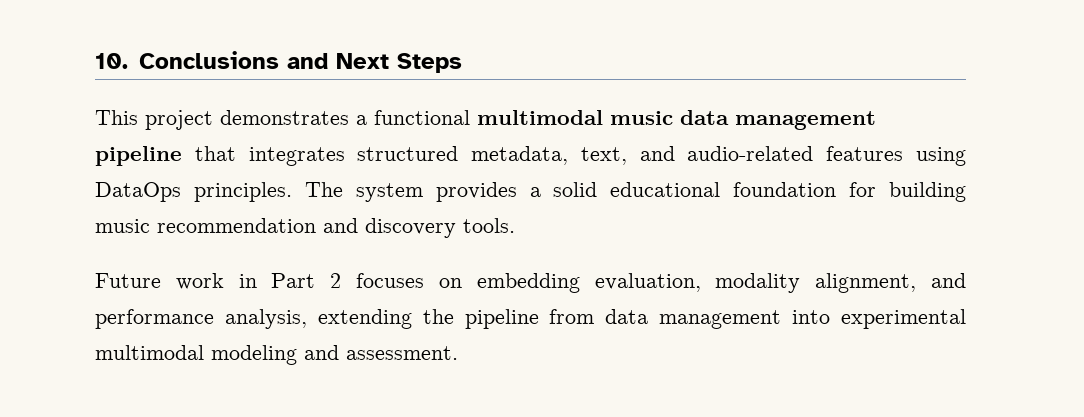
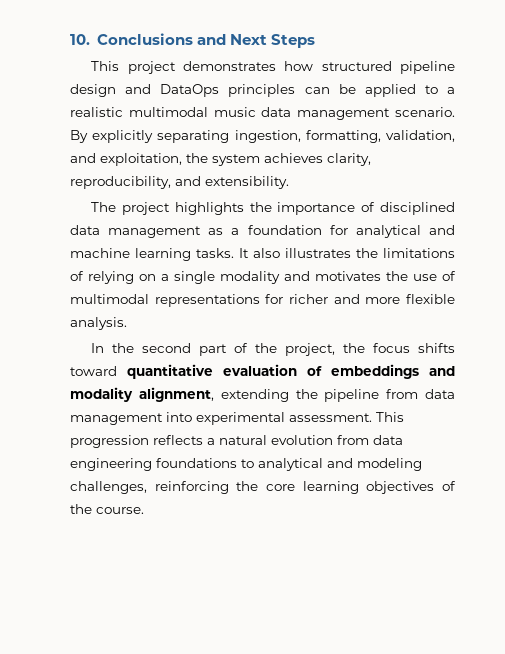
- This project demonstrates a functional multimodal music data management pipeline that integrates structured metadata, text, and audio-related features using DataOps principles. The system provides a solid educational foundation for building music recommendation and discovery tools.
- Future work in Part 2 focuses on embedding evaluation, modality alignment, and performance analysis, extending the pipeline from data management into experimental multimodal modeling and assessment.
+ This project demonstrates how structured pipeline design and DataOps principles can be applied to a realistic multimodal music data management scenario. By explicitly separating ingestion, formatting, validation, and exploitation, the system achieves clarity, reproducibility, and extensibility.
+ The project highlights the importance of disciplined data management as a foundation for analytical and machine learning tasks. It also illustrates the limitations of relying on a single modality and motivates the use of multimodal representations for richer and more flexible analysis.
+ In the second part of the project, the focus shifts toward quantitative evaluation of embeddings and modality alignment, extending the pipeline from data management into experimental assessment. This progression reflects a natural evolution from data engineering foundations to analytical and modeling challenges, reinforcing the core learning objectives of the course.

